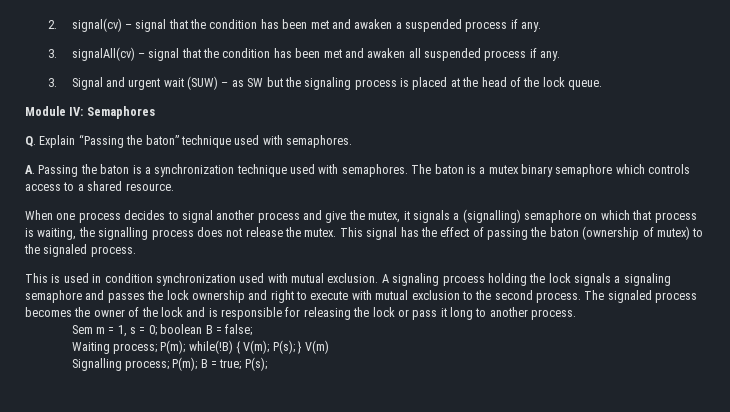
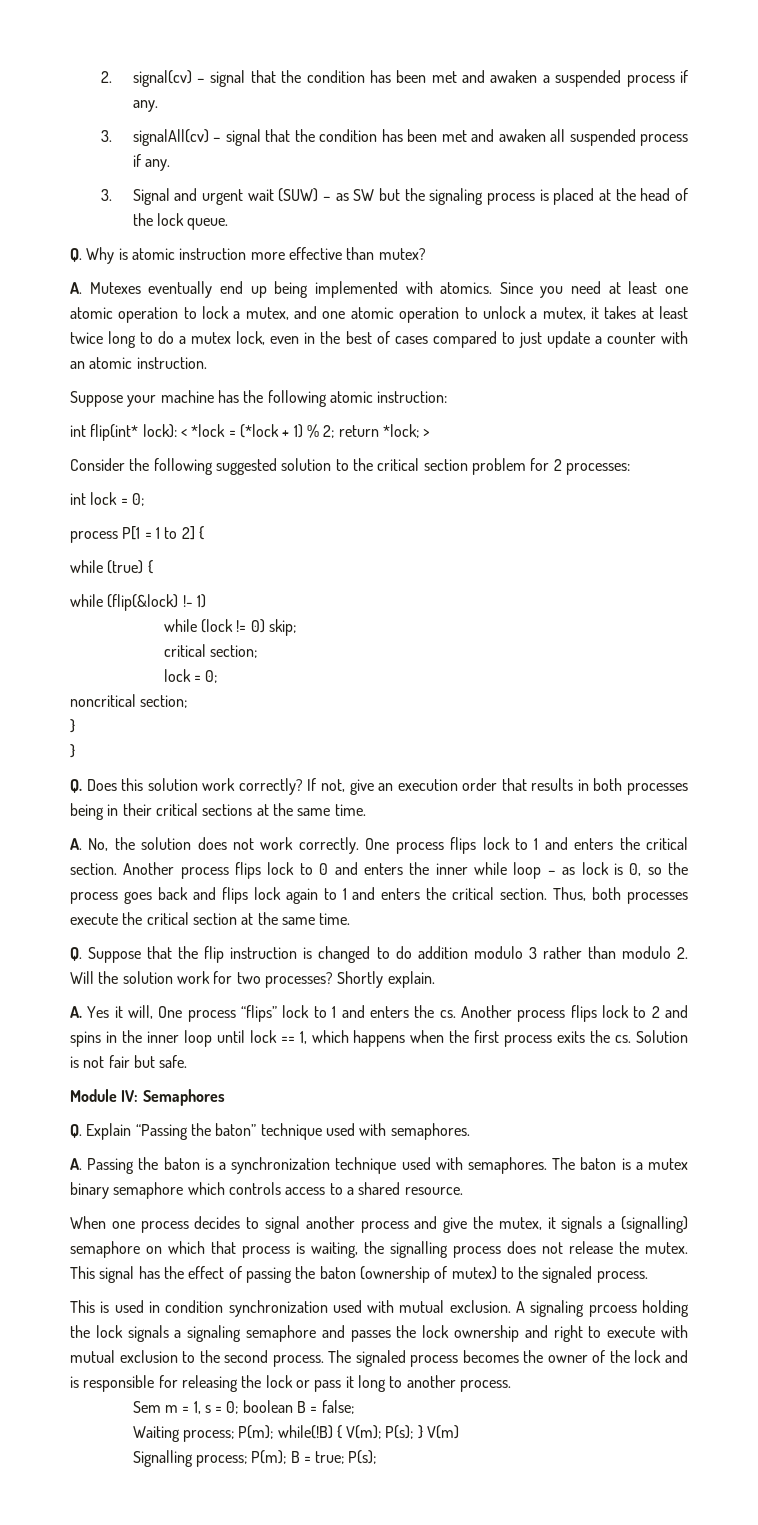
+ Q. Why is atomic instruction more effective than mutex?
+ A. Mutexes eventually end up being implemented with atomics. Since you need at least one atomic operation to lock a mutex, and one atomic operation to unlock a mutex, it takes at least twice long to do a mutex lock, even in the best of cases compared to just update a counter with an atomic instruction.
+ Suppose your machine has the following atomic instruction:
+ int flip(int* lock): < *lock = (*lock + 1) % 2; return *lock; >
+ Consider the following suggested solution to the critical section problem for 2 processes:
+ int lock = 0;
+ process P[1 = 1 to 2] {
+ while (true) {
+ while (flip(&lock) !- 1)
+ while (lock != 0) skip;
+ critical section;
+ lock = 0;
+ noncritical section;
+ }
+ }
+ Q. Does this solution work correctly? If not, give an execution order that results in both processes being in their critical sections at the same time.
+ A. No, the solution does not work correctly. One process flips lock to 1 and enters the critical section. Another process flips lock to 0 and enters the inner while loop – as lock is 0, so the process goes back and flips lock again to 1 and enters the critical section. Thus, both processes execute the critical section at the same time.
+ Q. Suppose that the flip instruction is changed to do addition modulo 3 rather than modulo 2. Will the solution work for two processes? Shortly explain.
+ A. Yes it will, One process “flips” lock to 1 and enters the cs. Another process flips lock to 2 and spins in the inner loop until lock == 1, which happens when the first process exits the cs. Solution is not fair but safe.

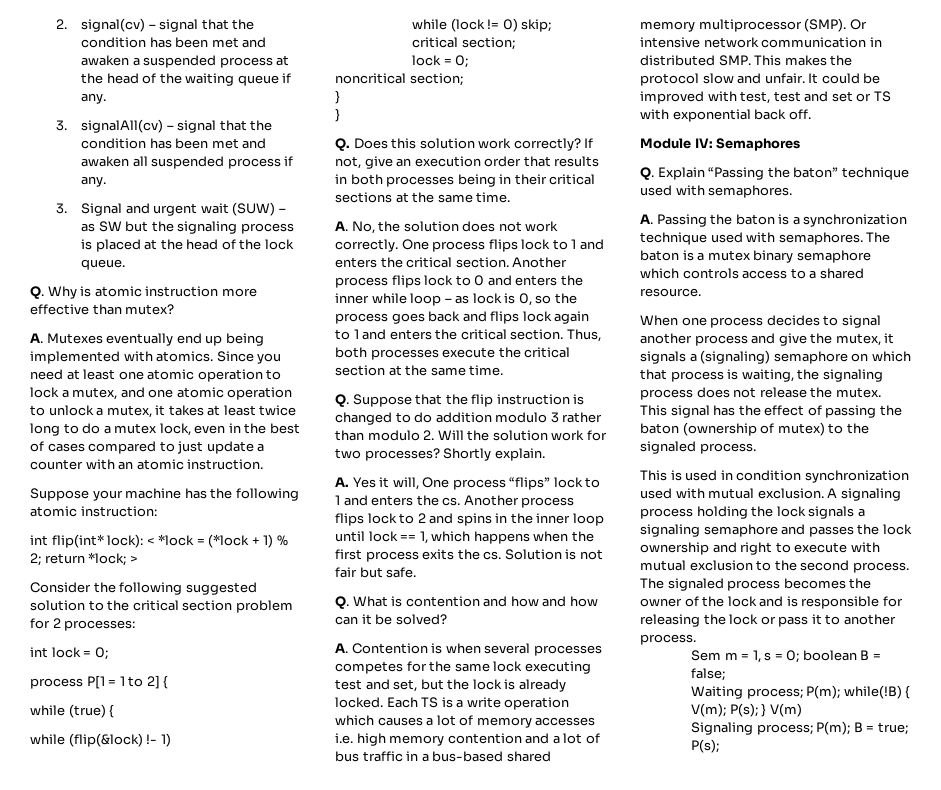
- 2. signal(cv) – signal that the condition has been met and awaken a suspended process if any.
+ 2. signal(cv) – signal that the condition has been met and awaken a suspended process at the head of the waiting queue if any.
+ Q. What is contention and how and how can it be solved?
+ A. Contention is when several processes competes for the same lock executing test and set, but the lock is already locked. Each TS is a write operation which causes a lot of memory accesses i.e. high memory contention and a lot of bus traffic in a bus-based shared memory multiprocessor (SMP). Or intensive network communication in distributed SMP. This makes the protocol slow and unfair. It could be improved with test, test and set or TS with exponential back off.
- When one process decides to signal another process and give the mutex, it signals a (signalling) semaphore on which that process is waiting, the signalling process does not release the mutex.
+ When one process decides to signal another process and give the mutex, it signals a (signaling) semaphore on which that process is waiting, the signaling process does not release the mutex.
- A signaling prcoess holding the lock signals a signaling semaphore and passes the lock ownership and right to execute with mutual exclusion to the second process.
+ A signaling process holding the lock signals a signaling semaphore and passes the lock ownership and right to execute with mutual exclusion to the second process.
- The signaled process becomes the owner of the lock and is responsible for releasing the lock or pass it long to another process.
+ The signaled process becomes the owner of the lock and is responsible for releasing the lock or pass it to another process.
- Signalling process; P(m); B = true; P(s);
+ Signaling process; P(m); B = true; P(s);

